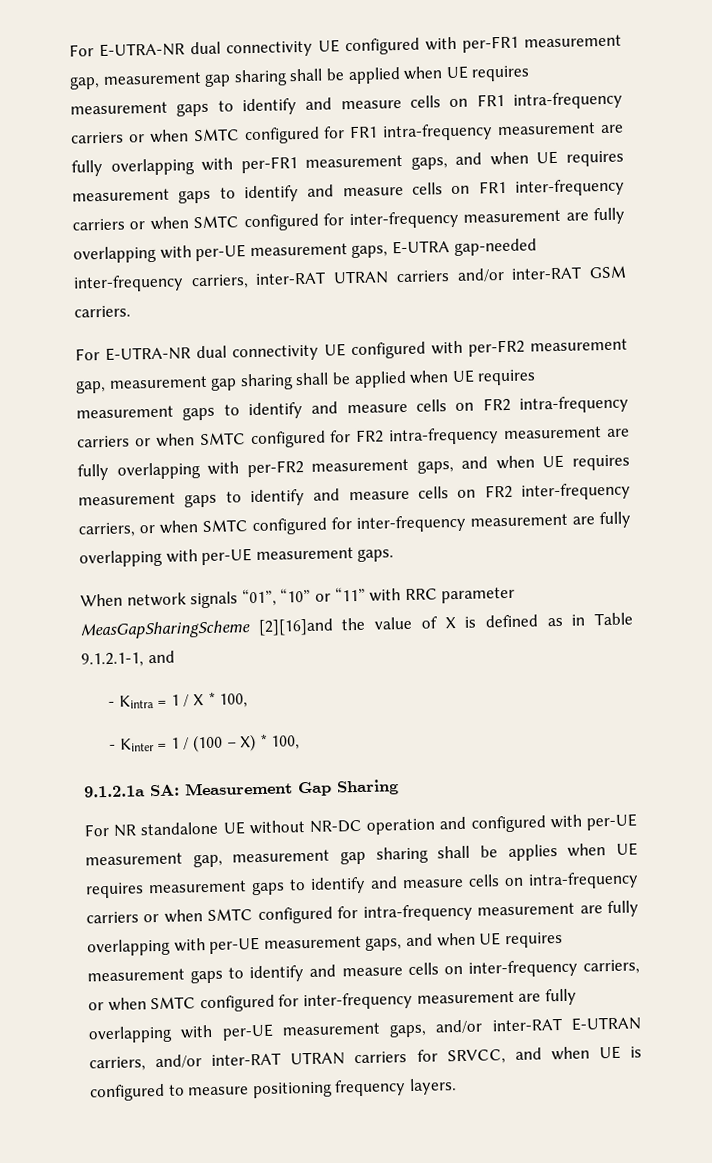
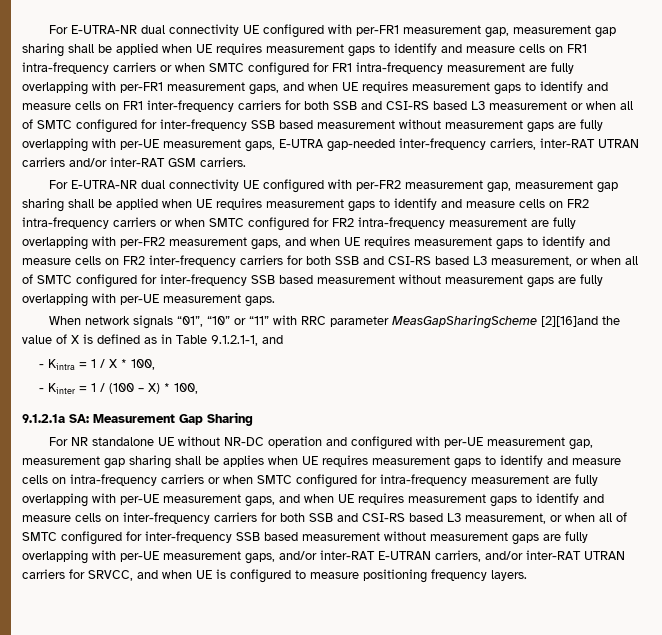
- For E-UTRA-NR dual connectivity UE configured with per-FR1 measurement gap, measurement gap sharing shall be applied when UE requires measurement gaps to identify and measure cells on FR1 intra-frequency carriers or when SMTC configured for FR1 intra-frequency measurement are fully overlapping with per-FR1 measurement gaps, and when UE requires measurement gaps to identify and measure cells on FR1 inter-frequency carriers or when SMTC configured for inter-frequency measurement are fully overlapping with per-UE measurement gaps, E-UTRA gap-needed inter-frequency carriers, inter-RAT UTRAN carriers and/or inter-RAT GSM carriers.
+ For E-UTRA-NR dual connectivity UE configured with per-FR1 measurement gap, measurement gap sharing shall be applied when UE requires measurement gaps to identify and measure cells on FR1 intra-frequency carriers or when SMTC configured for FR1 intra-frequency measurement are fully overlapping with per-FR1 measurement gaps, and when UE requires measurement gaps to identify and measure cells on FR1 inter-frequency carriers for both SSB and CSI-RS based L3 measurement or when all of SMTC configured for inter-frequency SSB based measurement without measurement gaps are fully overlapping with per-UE measurement gaps, E-UTRA gap-needed inter-frequency carriers, inter-RAT UTRAN carriers and/or inter-RAT GSM carriers.
- For E-UTRA-NR dual connectivity UE configured with per-FR2 measurement gap, measurement gap sharing shall be applied when UE requires measurement gaps to identify and measure cells on FR2 intra-frequency carriers or when SMTC configured for FR2 intra-frequency measurement are fully overlapping with per-FR2 measurement gaps, and when UE requires measurement gaps to identify and measure cells on FR2 inter-frequency carriers, or when SMTC configured for inter-frequency measurement are fully overlapping with per-UE measurement gaps.
+ For E-UTRA-NR dual connectivity UE configured with per-FR2 measurement gap, measurement gap sharing shall be applied when UE requires measurement gaps to identify and measure cells on FR2 intra-frequency carriers or when SMTC configured for FR2 intra-frequency measurement are fully overlapping with per-FR2 measurement gaps, and when UE requires measurement gaps to identify and measure cells on FR2 inter-frequency carriers for both SSB and CSI-RS based L3 measurement, or when all of SMTC configured for inter-frequency SSB based measurement without measurement gaps are fully overlapping with per-UE measurement gaps.
- For NR standalone UE without NR-DC operation and configured with per-UE measurement gap, measurement gap sharing shall be applies when UE requires measurement gaps to identify and measure cells on intra-frequency carriers or when SMTC configured for intra-frequency measurement are fully overlapping with per-UE measurement gaps, and when UE requires measurement gaps to identify and measure cells on inter-frequency carriers, or when SMTC configured for inter-frequency measurement are fully overlapping with per-UE measurement gaps, and/or inter-RAT E-UTRAN carriers, and/or inter-RAT UTRAN carriers for SRVCC, and when UE is configured to measure positioning frequency layers.
+ For NR standalone UE without NR-DC operation and configured with per-UE measurement gap, measurement gap sharing shall be applies when UE requires measurement gaps to identify and measure cells on intra-frequency carriers or when SMTC configured for intra-frequency measurement are fully overlapping with per-UE measurement gaps, and when UE requires measurement gaps to identify and measure cells on inter-frequency carriers for both SSB and CSI-RS based L3 measurement, or when all of SMTC configured for inter-frequency SSB based measurement without measurement gaps are fully overlapping with per-UE measurement gaps, and/or inter-RAT E-UTRAN carriers, and/or inter-RAT UTRAN carriers for SRVCC, and when UE is configured to measure positioning frequency layers.

